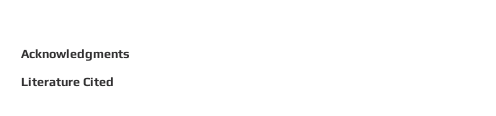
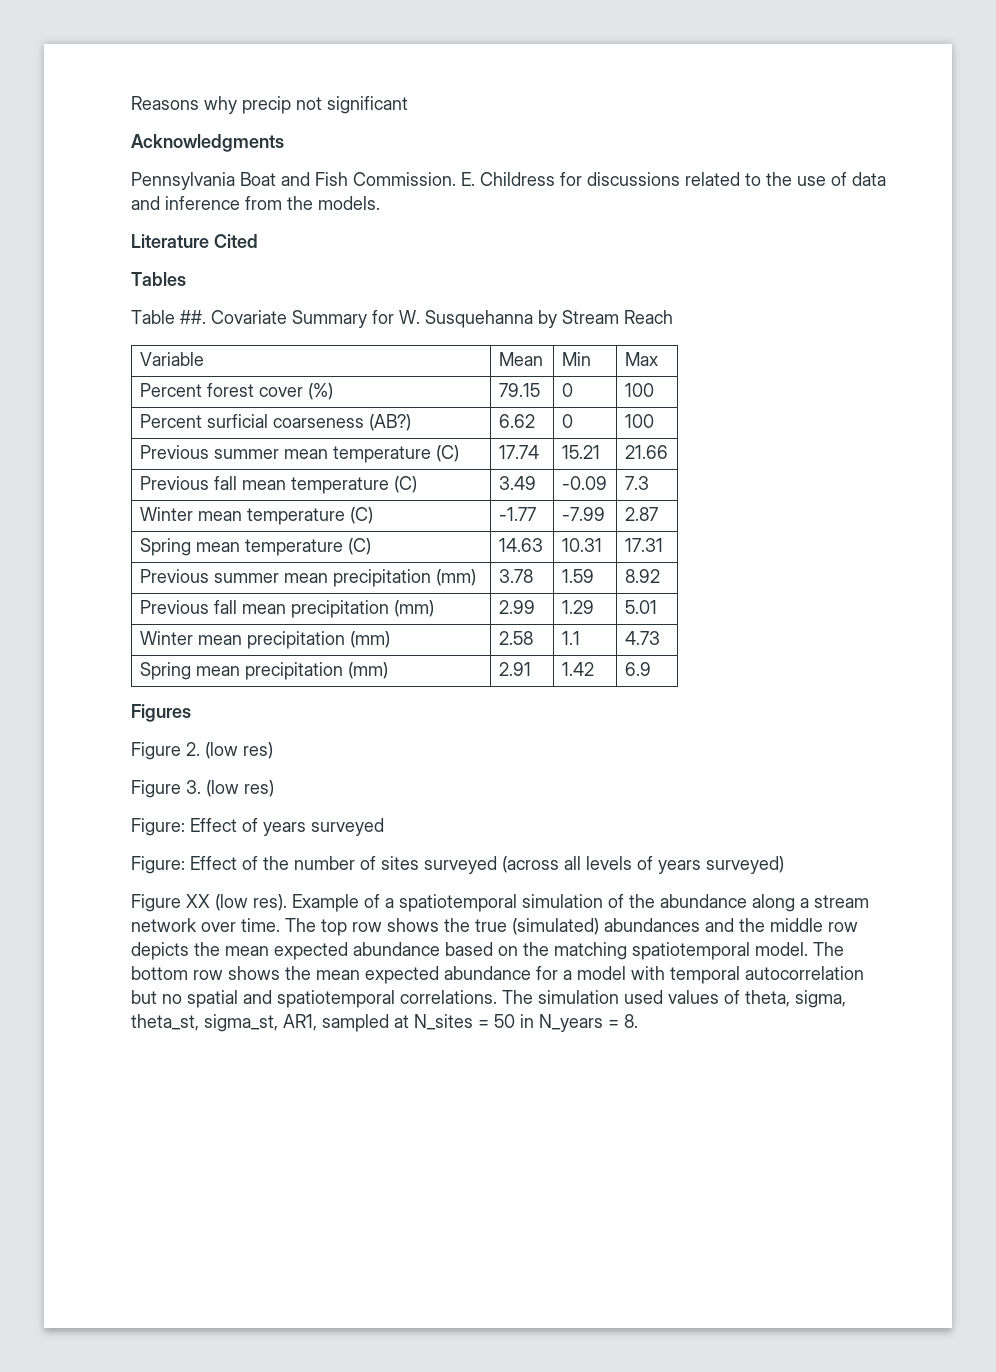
+ Reasons why precip not significant
  Acknowledgments
+ Pennsylvania Boat and Fish Commission. E. Childress for discussions related to the use of data and inference from the models.
  Literature Cited
+ Tables
+ Table ##. Covariate Summary for W. Susquehanna by Stream Reach
+ Variable | Mean | Min | Max
+ Percent forest cover (%) | 79.15 | 0 | 100
+ Percent surficial coarseness (AB?) | 6.62 | 0 | 100
+ Previous summer mean temperature (C) | 17.74 | 15.21 | 21.66
+ Previous fall mean temperature (C) | 3.49 | -0.09 | 7.3
+ Winter mean temperature (C) | -1.77 | -7.99 | 2.87
+ Spring mean temperature (C) | 14.63 | 10.31 | 17.31
+ Previous summer mean precipitation (mm) | 3.78 | 1.59 | 8.92
+ Previous fall mean precipitation (mm) | 2.99 | 1.29 | 5.01
+ Winter mean precipitation (mm) | 2.58 | 1.1 | 4.73
+ Spring mean precipitation (mm) | 2.91 | 1.42 | 6.9
+ Figures
+ Figure 2. (low res)
+ Figure 3. (low res)
+ Figure: Effect of years surveyed
+ Figure: Effect of the number of sites surveyed (across all levels of years surveyed)
+ Figure XX (low res). Example of a spatiotemporal simulation of the abundance along a stream network over time. The top row shows the true (simulated) abundances and the middle row depicts the mean expected abundance based on the matching spatiotemporal model. The bottom row shows the mean expected abundance for a model with temporal autocorrelation but no spatial and spatiotemporal correlations. The simulation used values of theta, sigma, theta_st, sigma_st, AR1, sampled at N_sites = 50 in N_years = 8.

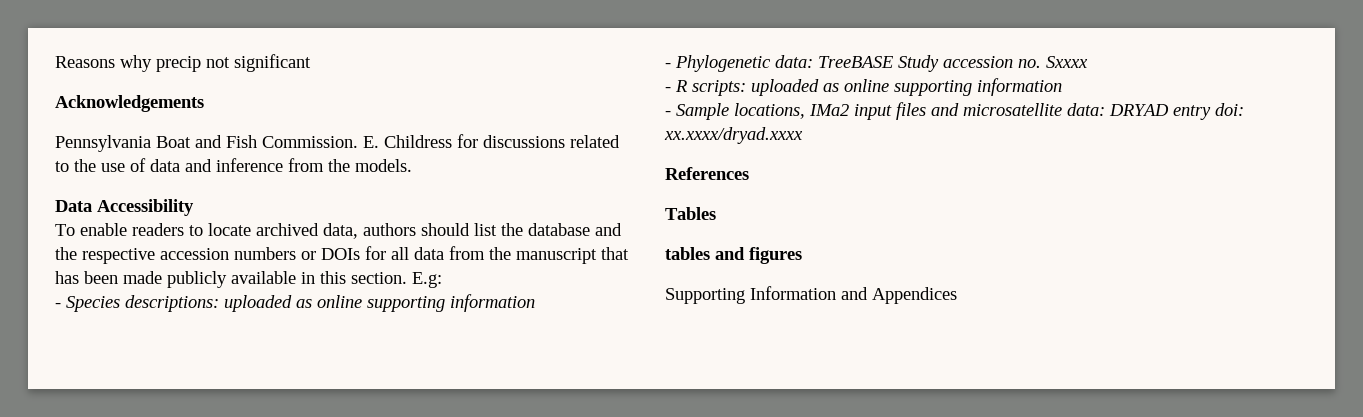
- Acknowledgments
+ Acknowledgements
- Literature Cited
+ Data Accessibility
+ To enable readers to locate archived data, authors should list the database and the respective accession numbers or DOIs for all data from the manuscript that has been made publicly available in this section. E.g:
+ - Species descriptions: uploaded as online supporting information
+ - Phylogenetic data: TreeBASE Study accession no. Sxxxx
+ - R scripts: uploaded as online supporting information
+ - Sample locations, IMa2 input files and microsatellite data: DRYAD entry doi: xx.xxxx/dryad.xxxx
+ References
  Tables
- Table ##. Covariate Summary for W. Susquehanna by Stream Reach
- Variable | Mean | Min | Max
- Percent forest cover (%) | 79.15 | 0 | 100
- Percent surficial coarseness (AB?) | 6.62 | 0 | 100
- Previous summer mean temperature (C) | 17.74 | 15.21 | 21.66
- Previous fall mean temperature (C) | 3.49 | -0.09 | 7.3
- Winter mean temperature (C) | -1.77 | -7.99 | 2.87
- Spring mean temperature (C) | 14.63 | 10.31 | 17.31
- Previous summer mean precipitation (mm) | 3.78 | 1.59 | 8.92
- Previous fall mean precipitation (mm) | 2.99 | 1.29 | 5.01
- Winter mean precipitation (mm) | 2.58 | 1.1 | 4.73
- Spring mean precipitation (mm) | 2.91 | 1.42 | 6.9
- Figures
- Figure 2. (low res)
- Figure 3. (low res)
- Figure: Effect of years surveyed
- Figure: Effect of the number of sites surveyed (across all levels of years surveyed)
- Figure XX (low res). Example of a spatiotemporal simulation of the abundance along a stream network over time. The top row shows the true (simulated) abundances and the middle row depicts the mean expected abundance based on the matching spatiotemporal model. The bottom row shows the mean expected abundance for a model with temporal autocorrelation but no spatial and spatiotemporal correlations. The simulation used values of theta, sigma, theta_st, sigma_st, AR1, sampled at N_sites = 50 in N_years = 8.
+ tables and figures
+ Supporting Information and Appendices

